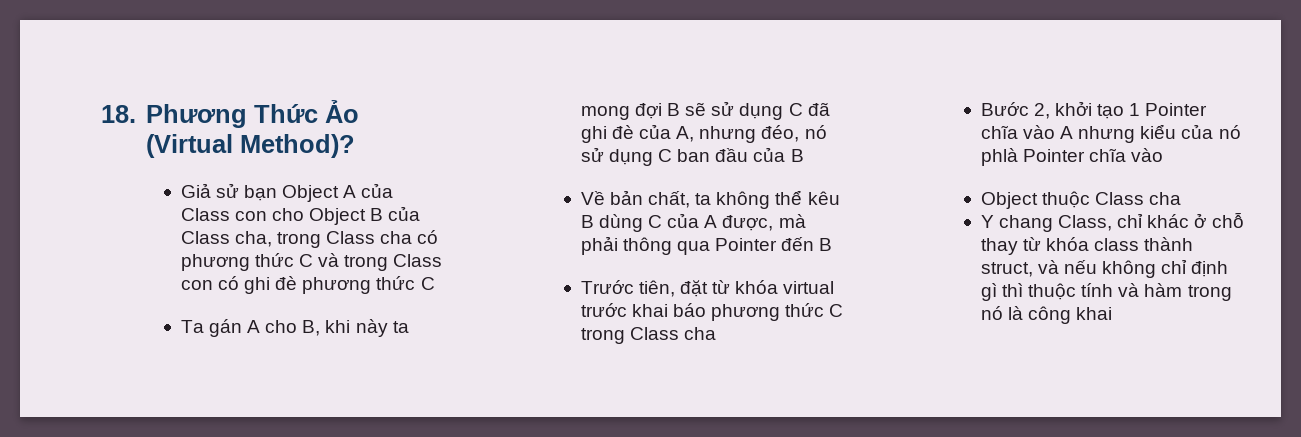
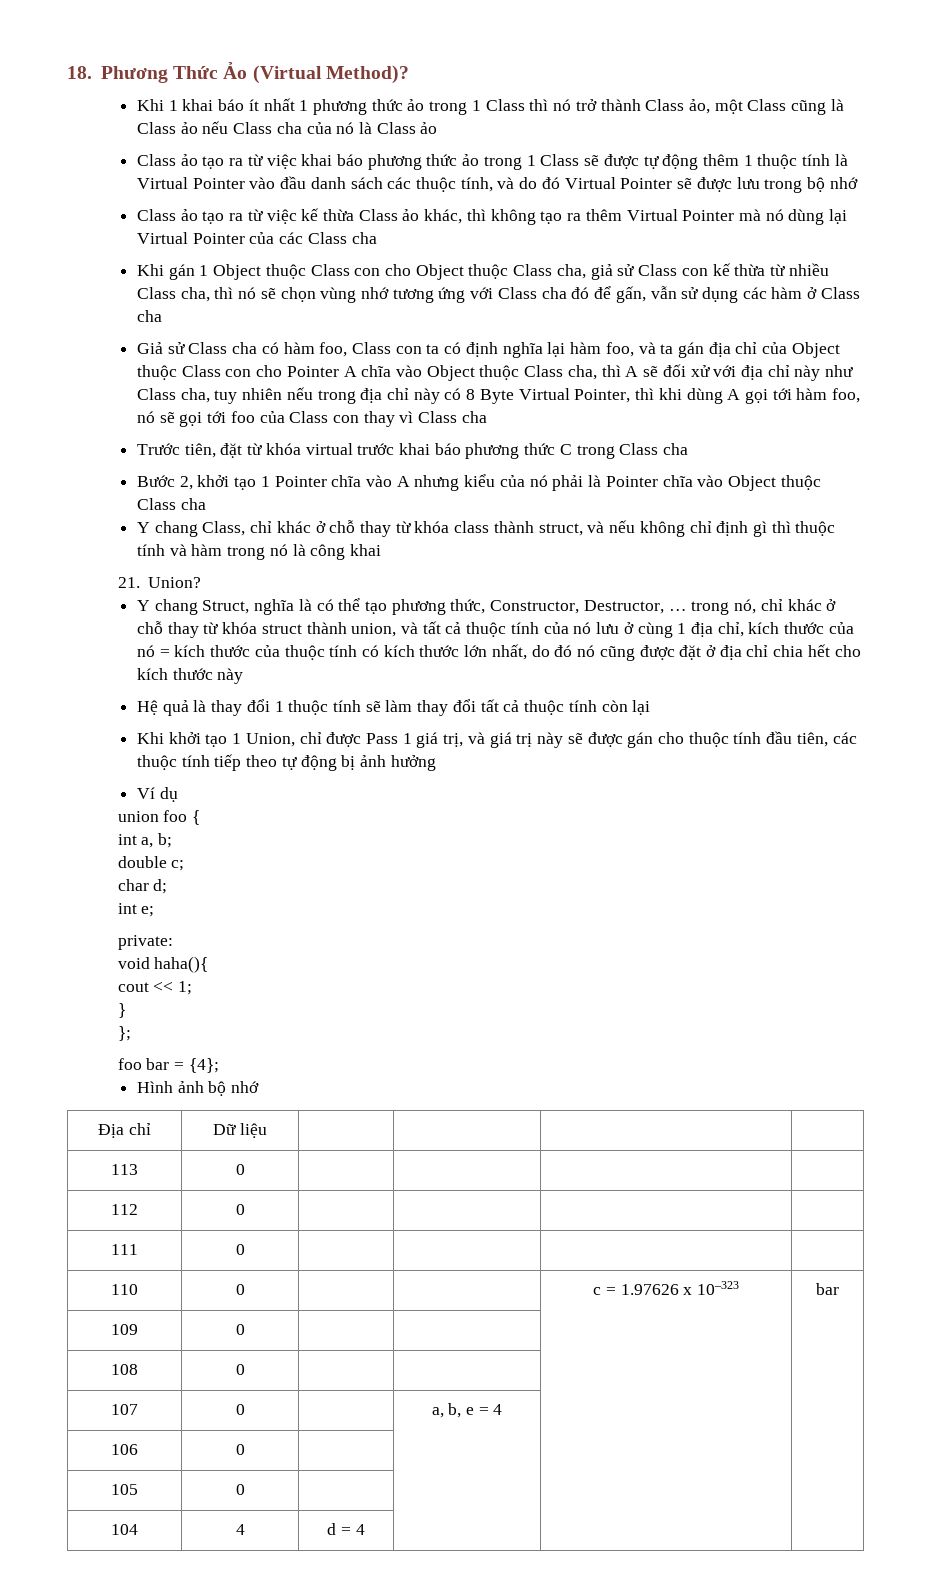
- Giả sử bạn Object A của Class con cho Object B của Class cha, trong Class cha có phương thức C và trong Class con có ghi đè phương thức C
- Ta gán A cho B, khi này ta mong đợi B sẽ sử dụng C đã ghi đè của A, nhưng đéo, nó sử dụng C ban đầu của B
- Về bản chất, ta không thể kêu B dùng C của A được, mà phải thông qua Pointer đến B
+ Khi 1 khai báo ít nhất 1 phương thức ảo trong 1 Class thì nó trở thành Class ảo, một Class cũng là Class ảo nếu Class cha của nó là Class ảo
+ Class ảo tạo ra từ việc khai báo phương thức ảo trong 1 Class sẽ được tự động thêm 1 thuộc tính là Virtual Pointer vào đầu danh sách các thuộc tính, và do đó Virtual Pointer sẽ được lưu trong bộ nhớ
+ Class ảo tạo ra từ việc kế thừa Class ảo khác, thì không tạo ra thêm Virtual Pointer mà nó dùng lại Virtual Pointer của các Class cha
+ Khi gán 1 Object thuộc Class con cho Object thuộc Class cha, giả sử Class con kế thừa từ nhiều Class cha, thì nó sẽ chọn vùng nhớ tương ứng với Class cha đó để gấn, vẫn sử dụng các hàm ở Class cha
+ Giả sử Class cha có hàm foo, Class con ta có định nghĩa lại hàm foo, và ta gán địa chỉ của Object thuộc Class con cho Pointer A chĩa vào Object thuộc Class cha, thì A sẽ đối xử với địa chỉ này như Class cha, tuy nhiên nếu trong địa chỉ này có 8 Byte Virtual Pointer, thì khi dùng A gọi tới hàm foo, nó sẽ gọi tới foo của Class con thay vì Class cha
- Bước 2, khởi tạo 1 Pointer chĩa vào A nhưng kiểu của nó phlà Pointer chĩa vào
- Object thuộc Class cha
+ Bước 2, khởi tạo 1 Pointer chĩa vào A nhưng kiểu của nó phải là Pointer chĩa vào Object thuộc Class cha
+ 21. Union?
+ Y chang Struct, nghĩa là có thể tạo phương thức, Constructor, Destructor, … trong nó, chỉ khác ở chỗ thay từ khóa struct thành union, và tất cả thuộc tính của nó lưu ở cùng 1 địa chỉ, kích thước của nó = kích thước của thuộc tính có kích thước lớn nhất, do đó nó cũng được đặt ở địa chỉ chia hết cho kích thước này
+ Hệ quả là thay đổi 1 thuộc tính sẽ làm thay đổi tất cả thuộc tính còn lại
+ Khi khởi tạo 1 Union, chỉ được Pass 1 giá trị, và giá trị này sẽ được gán cho thuộc tính đầu tiên, các thuộc tính tiếp theo tự động bị ảnh hưởng
+ Ví dụ
+ union foo {
+ int a, b;
+ double c;
+ char d;
+ int e;
+ private:
+ void haha(){
+ cout << 1;
+ }
+ };
+ foo bar = {4};
+ Hình ảnh bộ nhớ
+ Địa chỉ | Dữ liệu | | | |
+ 113 | 0 | | | |
+ 112 | 0 | | | |
+ 111 | 0 | | | |
+ 110 | 0 | | | c = 1.97626 x 10–323 | bar
+ 109 | 0 | | | |
+ 108 | 0 | | | |
+ 107 | 0 | | a, b, e = 4 | |
+ 106 | 0 | | | |
+ 105 | 0 | | | |
+ 104 | 4 | d = 4 | | |

